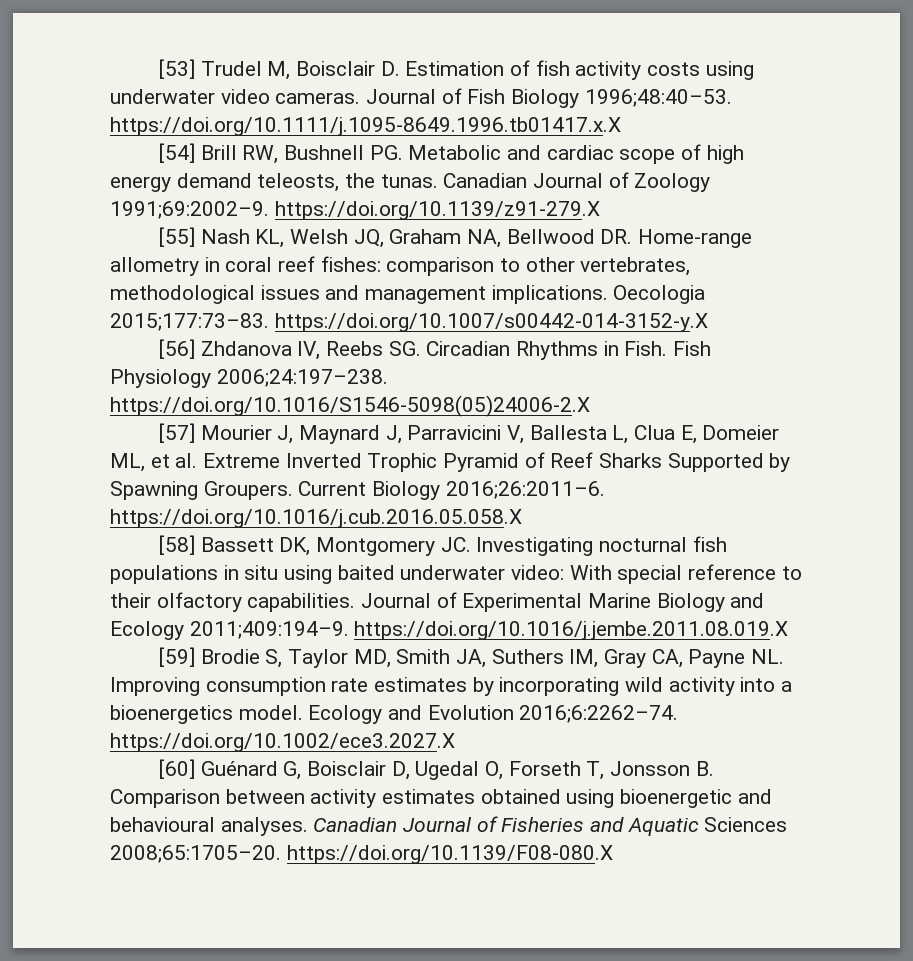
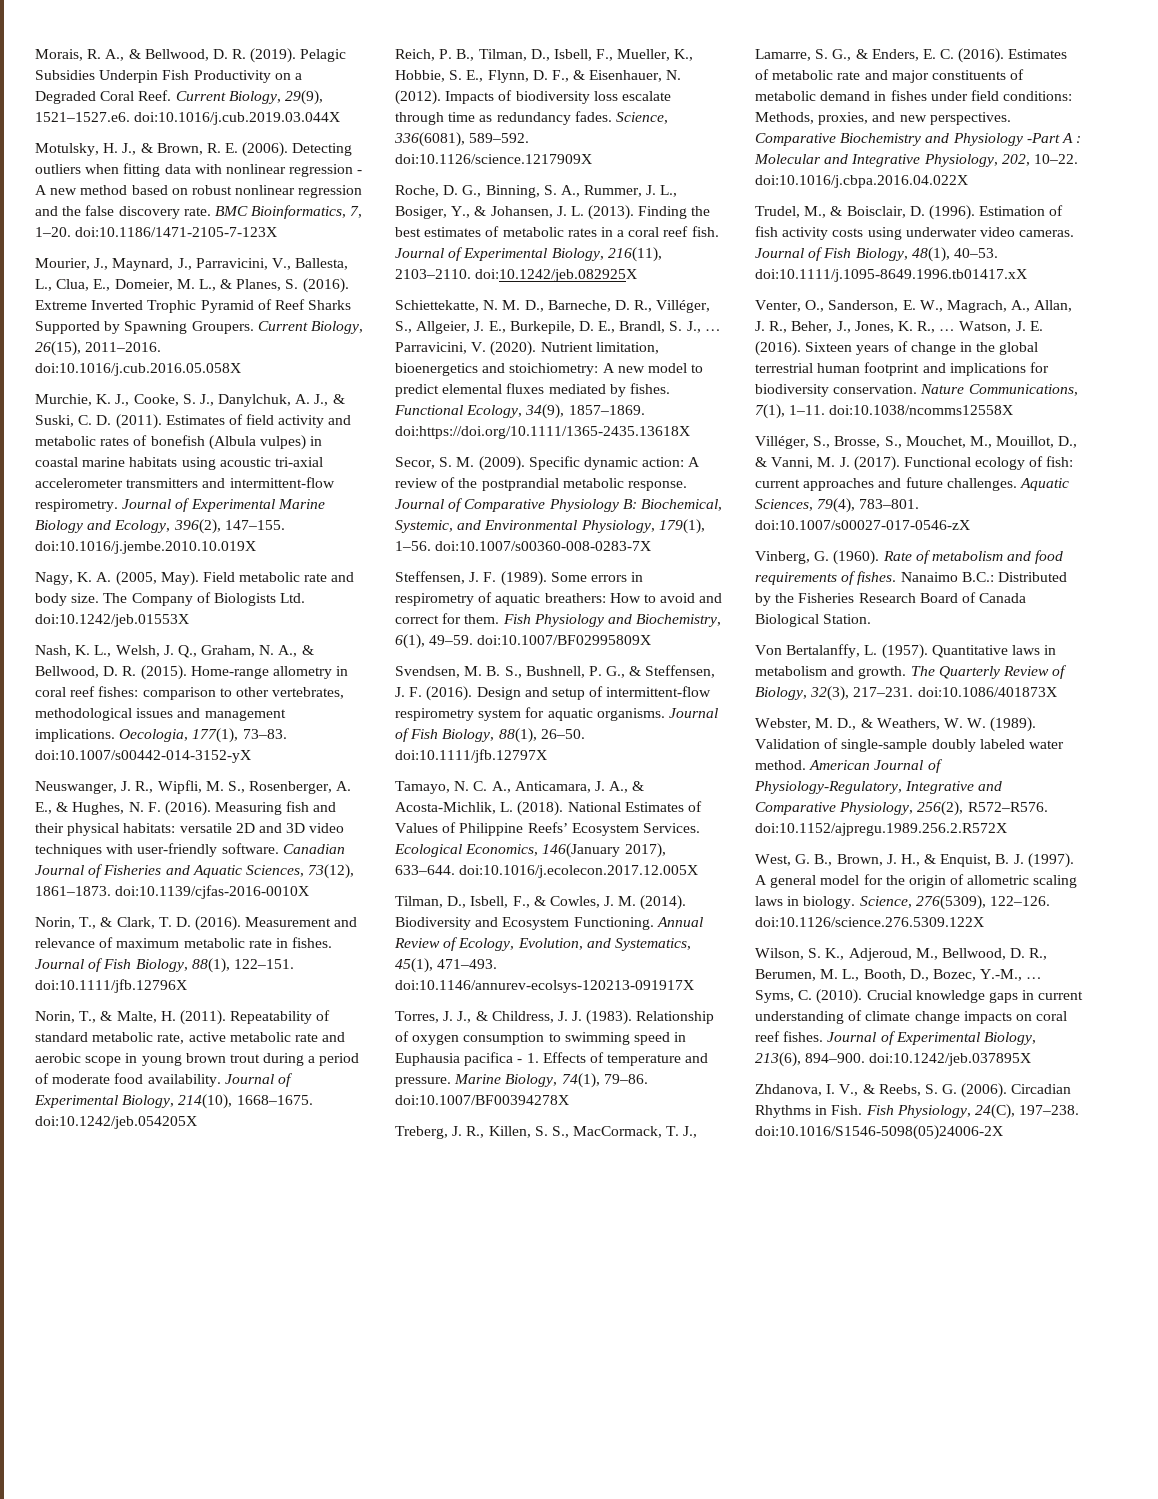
- [53] Trudel M, Boisclair D. Estimation of fish activity costs using underwater video cameras. Journal of Fish Biology 1996;48:40–53. https://doi.org/10.1111/j.1095-8649.1996.tb01417.x.X
- [54] Brill RW, Bushnell PG. Metabolic and cardiac scope of high energy demand teleosts, the tunas. Canadian Journal of Zoology 1991;69:2002–9. https://doi.org/10.1139/z91-279.X
- [55] Nash KL, Welsh JQ, Graham NA, Bellwood DR. Home-range allometry in coral reef fishes: comparison to other vertebrates, methodological issues and management implications.
+ Morais, R. A., & Bellwood, D. R. (2019). Pelagic Subsidies Underpin Fish Productivity on a Degraded Coral Reef. Current Biology, 29(9), 1521–1527.e6. doi:10.1016/j.cub.2019.03.044X
+ Motulsky, H. J., & Brown, R. E. (2006). Detecting outliers when fitting data with nonlinear regression - A new method based on robust nonlinear regression and the false discovery rate. BMC Bioinformatics, 7, 1–20. doi:10.1186/1471-2105-7-123X
+ Mourier, J., Maynard, J., Parravicini, V., Ballesta, L., Clua, E., Domeier, M. L., & Planes, S. (2016). Extreme Inverted Trophic Pyramid of Reef Sharks Supported by Spawning Groupers. Current Biology, 26(15), 2011–2016. doi:10.1016/j.cub.2016.05.058X
+ Murchie, K. J., Cooke, S. J., Danylchuk, A. J., & Suski, C. D. (2011). Estimates of field activity and metabolic rates of bonefish (Albula vulpes) in coastal marine habitats using acoustic tri-axial accelerometer transmitters and intermittent-flow respirometry. Journal of Experimental Marine Biology and Ecology, 396(2), 147–155. doi:10.1016/j.jembe.2010.10.019X
+ Nagy, K. A. (2005, May). Field metabolic rate and body size. The Company of Biologists Ltd. doi:10.1242/jeb.01553X
+ Nash, K. L., Welsh, J. Q., Graham, N. A., & Bellwood, D. R. (2015). Home-range allometry in coral reef fishes: comparison to other vertebrates, methodological issues and management implications.
- Oecologia 2015;177:73–83. https://doi.org/10.1007/s00442-014-3152-y.X
- [56] Zhdanova IV, Reebs SG. Circadian Rhythms in Fish. Fish Physiology 2006;24:197–238. https://doi.org/10.1016/S1546-5098(05)24006-2.X
- [57] Mourier J, Maynard J, Parravicini V, Ballesta L, Clua E, Domeier ML, et al. Extreme Inverted Trophic Pyramid of Reef Sharks Supported by Spawning Groupers. Current Biology 2016;26:2011–6. https://doi.org/10.1016/j.cub.2016.05.058.X
- [58] Bassett DK, Montgomery JC. Investigating nocturnal fish populations in situ using baited underwater video: With special reference to their olfactory capabilities. Journal of Experimental Marine Biology and Ecology 2011;409:194–9. https://doi.org/10.1016/j.jembe.2011.08.019.X
- [59] Brodie S, Taylor MD, Smith JA, Suthers IM, Gray CA, Payne NL. Improving consumption rate estimates by incorporating wild activity into a bioenergetics model. Ecology and Evolution 2016;6:2262–74. https://doi.org/10.1002/ece3.2027.X
- [60] Guénard G, Boisclair D, Ugedal O, Forseth T, Jonsson B. Comparison between activity estimates obtained using bioenergetic and behavioural analyses.
+ Oecologia, 177(1), 73–83. doi:10.1007/s00442-014-3152-yX
+ Neuswanger, J. R., Wipfli, M. S., Rosenberger, A. E., & Hughes, N. F. (2016). Measuring fish and their physical habitats: versatile 2D and 3D video techniques with user-friendly software.
- Canadian Journal of Fisheries and Aquatic Sciences 2008;65:1705–20. https://doi.org/10.1139/F08-080.X
+ Canadian Journal of Fisheries and Aquatic Sciences, 73(12), 1861–1873. doi:10.1139/cjfas-2016-0010X
+ Norin, T., & Clark, T. D. (2016). Measurement and relevance of maximum metabolic rate in fishes. Journal of Fish Biology, 88(1), 122–151. doi:10.1111/jfb.12796X
+ Norin, T., & Malte, H. (2011). Repeatability of standard metabolic rate, active metabolic rate and aerobic scope in young brown trout during a period of moderate food availability. Journal of Experimental Biology, 214(10), 1668–1675. doi:10.1242/jeb.054205X
+ Reich, P. B., Tilman, D., Isbell, F., Mueller, K., Hobbie, S. E., Flynn, D. F., & Eisenhauer, N. (2012). Impacts of biodiversity loss escalate through time as redundancy fades. Science, 336(6081), 589–592. doi:10.1126/science.1217909X
+ Roche, D. G., Binning, S. A., Rummer, J. L., Bosiger, Y., & Johansen, J. L. (2013). Finding the best estimates of metabolic rates in a coral reef fish. Journal of Experimental Biology, 216(11), 2103–2110. doi:10.1242/jeb.082925X
+ Schiettekatte, N. M. D., Barneche, D. R., Villéger, S., Allgeier, J. E., Burkepile, D. E., Brandl, S. J., … Parravicini, V. (2020). Nutrient limitation, bioenergetics and stoichiometry: A new model to predict elemental fluxes mediated by fishes. Functional Ecology, 34(9), 1857–1869. doi:https://doi.org/10.1111/1365-2435.13618X
+ Secor, S. M. (2009). Specific dynamic action: A review of the postprandial metabolic response. Journal of Comparative Physiology B: Biochemical, Systemic, and Environmental Physiology, 179(1), 1–56. doi:10.1007/s00360-008-0283-7X
+ Steffensen, J. F. (1989). Some errors in respirometry of aquatic breathers: How to avoid and correct for them. Fish Physiology and Biochemistry, 6(1), 49–59. doi:10.1007/BF02995809X
+ Svendsen, M. B. S., Bushnell, P. G., & Steffensen, J. F. (2016). Design and setup of intermittent-flow respirometry system for aquatic organisms. Journal of Fish Biology, 88(1), 26–50. doi:10.1111/jfb.12797X
+ Tamayo, N. C. A., Anticamara, J. A., & Acosta-Michlik, L. (2018). National Estimates of Values of Philippine Reefs’ Ecosystem Services. Ecological Economics, 146(January 2017), 633–644. doi:10.1016/j.ecolecon.2017.12.005X
+ Tilman, D., Isbell, F., & Cowles, J. M. (2014). Biodiversity and Ecosystem Functioning. Annual Review of Ecology, Evolution, and Systematics, 45(1), 471–493. doi:10.1146/annurev-ecolsys-120213-091917X
+ Torres, J. J., & Childress, J. J. (1983). Relationship of oxygen consumption to swimming speed in Euphausia pacifica - 1. Effects of temperature and pressure. Marine Biology, 74(1), 79–86. doi:10.1007/BF00394278X
+ Treberg, J. R., Killen, S. S., MacCormack, T. J., Lamarre, S. G., & Enders, E. C. (2016). Estimates of metabolic rate and major constituents of metabolic demand in fishes under field conditions: Methods, proxies, and new perspectives. Comparative Biochemistry and Physiology -Part A : Molecular and Integrative Physiology, 202, 10–22. doi:10.1016/j.cbpa.2016.04.022X
+ Trudel, M., & Boisclair, D. (1996). Estimation of fish activity costs using underwater video cameras. Journal of Fish Biology, 48(1), 40–53. doi:10.1111/j.1095-8649.1996.tb01417.xX
+ Venter, O., Sanderson, E. W., Magrach, A., Allan, J. R., Beher, J., Jones, K. R., … Watson, J. E. (2016). Sixteen years of change in the global terrestrial human footprint and implications for biodiversity conservation. Nature Communications, 7(1), 1–11. doi:10.1038/ncomms12558X
+ Villéger, S., Brosse, S., Mouchet, M., Mouillot, D., & Vanni, M. J. (2017). Functional ecology of fish: current approaches and future challenges. Aquatic Sciences, 79(4), 783–801. doi:10.1007/s00027-017-0546-zX
+ Vinberg, G. (1960). Rate of metabolism and food requirements of fishes. Nanaimo B.C.: Distributed by the Fisheries Research Board of Canada Biological Station.
+ Von Bertalanffy, L. (1957). Quantitative laws in metabolism and growth. The Quarterly Review of Biology, 32(3), 217–231. doi:10.1086/401873X
+ Webster, M. D., & Weathers, W. W. (1989). Validation of single-sample doubly labeled water method. American Journal of Physiology-Regulatory, Integrative and Comparative Physiology, 256(2), R572–R576. doi:10.1152/ajpregu.1989.256.2.R572X
+ West, G. B., Brown, J. H., & Enquist, B. J. (1997). A general model for the origin of allometric scaling laws in biology. Science, 276(5309), 122–126. doi:10.1126/science.276.5309.122X
+ Wilson, S. K., Adjeroud, M., Bellwood, D. R., Berumen, M. L., Booth, D., Bozec, Y.-M., … Syms, C. (2010). Crucial knowledge gaps in current understanding of climate change impacts on coral reef fishes. Journal of Experimental Biology, 213(6), 894–900. doi:10.1242/jeb.037895X
+ Zhdanova, I. V., & Reebs, S. G. (2006). Circadian Rhythms in Fish. Fish Physiology, 24(C), 197–238. doi:10.1016/S1546-5098(05)24006-2X

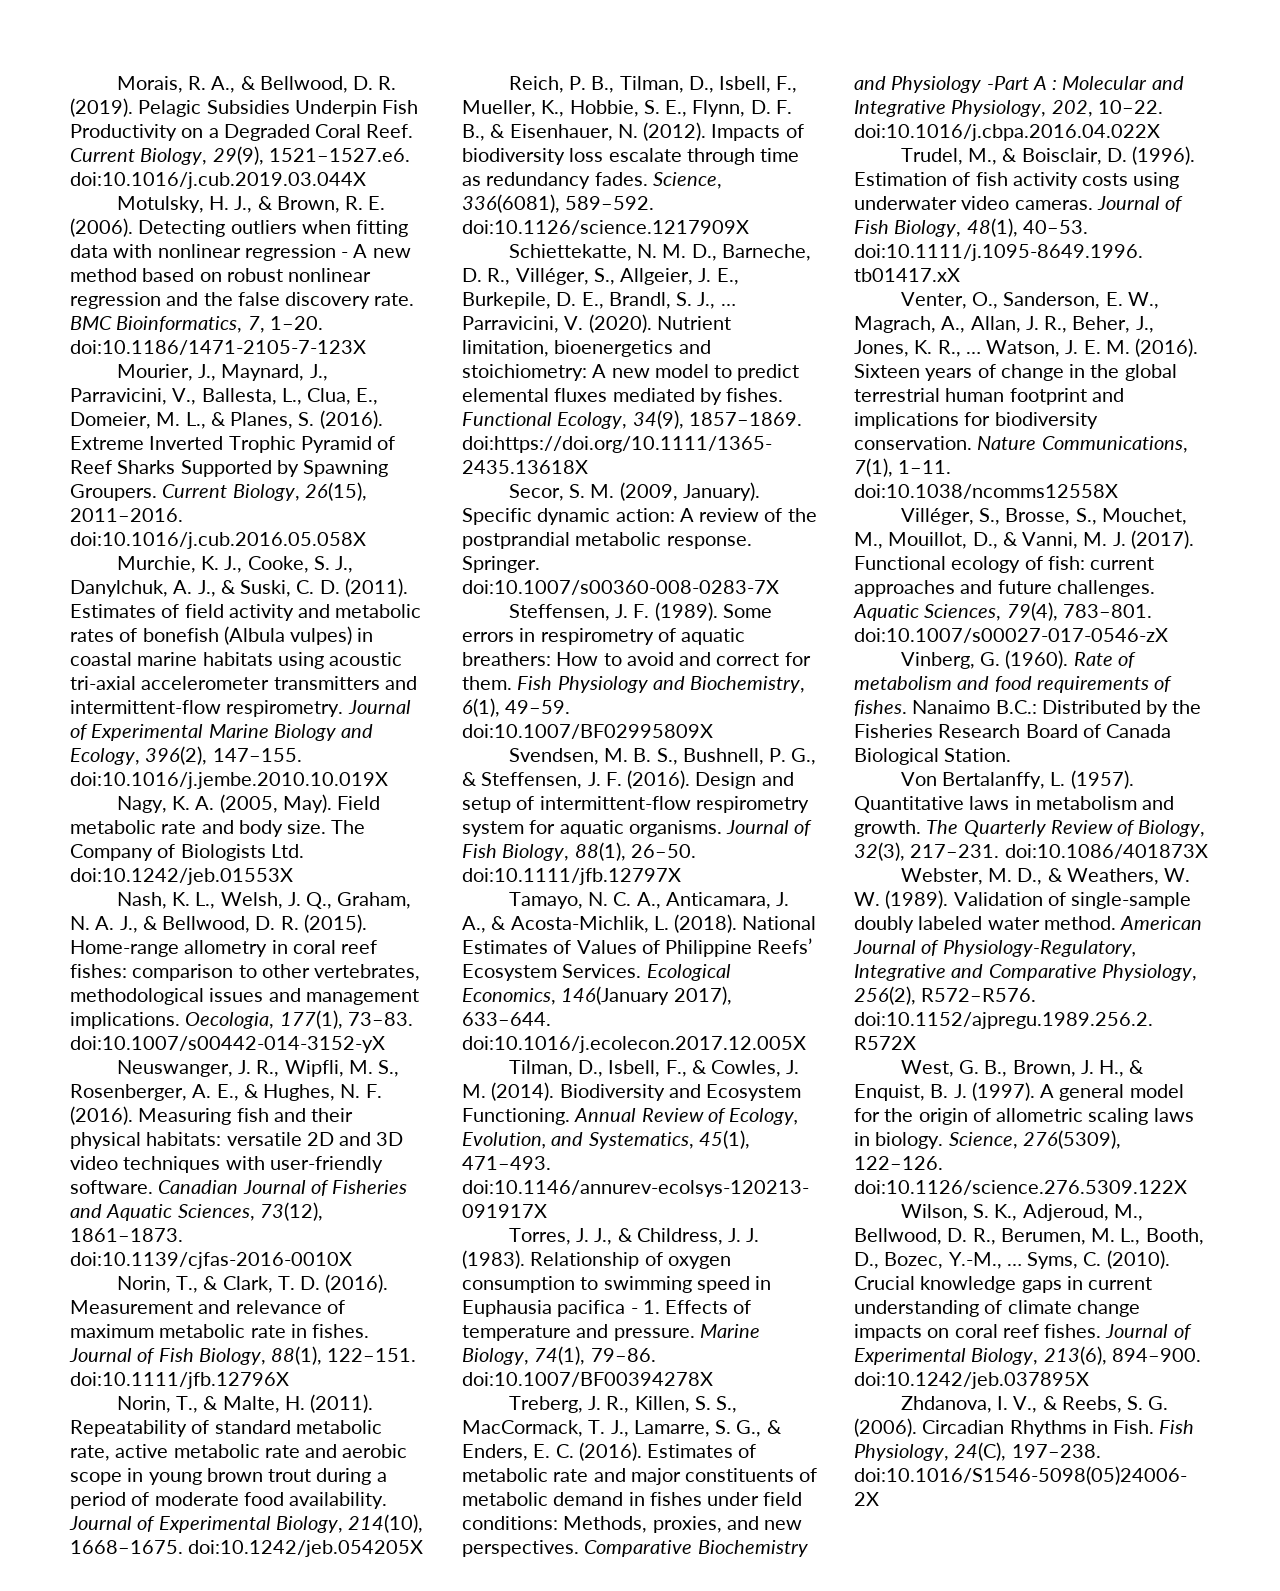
- Nash, K. L., Welsh, J. Q., Graham, N. A., & Bellwood, D. R. (2015).
+ Nash, K. L., Welsh, J. Q., Graham, N. A. J., & Bellwood, D. R. (2015).
- Reich, P. B., Tilman, D., Isbell, F., Mueller, K., Hobbie, S. E., Flynn, D. F., & Eisenhauer, N. (2012).
+ Reich, P. B., Tilman, D., Isbell, F., Mueller, K., Hobbie, S. E., Flynn, D. F. B., & Eisenhauer, N. (2012).
- Roche, D. G., Binning, S. A., Rummer, J. L., Bosiger, Y., & Johansen, J. L. (2013). Finding the best estimates of metabolic rates in a coral reef fish. Journal of Experimental Biology, 216(11), 2103–2110. doi:10.1242/jeb.082925X
- Secor, S. M. (2009).
+ Secor, S. M. (2009, January).
- Journal of Comparative Physiology B: Biochemical, Systemic, and Environmental Physiology, 179(1), 1–56. doi:10.1007/s00360-008-0283-7X
+ Springer. doi:10.1007/s00360-008-0283-7X
- Watson, J. E. (2016).
+ Watson, J. E. M. (2016).

